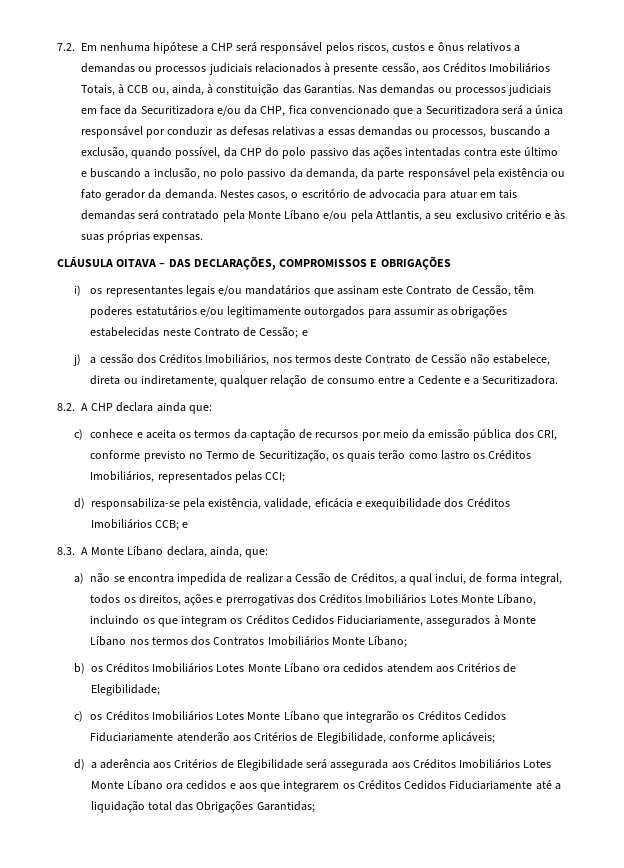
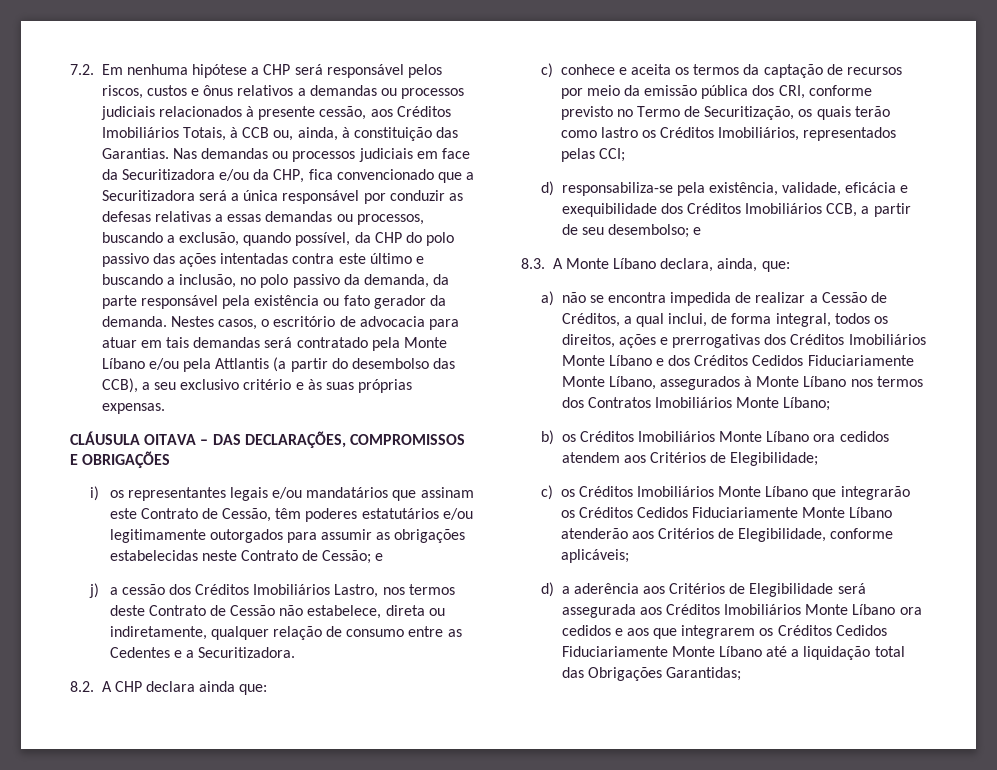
- Nestes casos, o escritório de advocacia para atuar em tais demandas será contratado pela Monte Líbano e/ou pela Attlantis, a seu exclusivo critério e às suas próprias expensas.
+ Nestes casos, o escritório de advocacia para atuar em tais demandas será contratado pela Monte Líbano e/ou pela Attlantis (a partir do desembolso das CCB), a seu exclusivo critério e às suas próprias expensas.
- j) a cessão dos Créditos Imobiliários, nos termos deste Contrato de Cessão não estabelece, direta ou indiretamente, qualquer relação de consumo entre a Cedente e a Securitizadora.
+ j) a cessão dos Créditos Imobiliários Lastro, nos termos deste Contrato de Cessão não estabelece, direta ou indiretamente, qualquer relação de consumo entre as Cedentes e a Securitizadora.
- d) responsabiliza-se pela existência, validade, eficácia e exequibilidade dos Créditos Imobiliários CCB; e
+ d) responsabiliza-se pela existência, validade, eficácia e exequibilidade dos Créditos Imobiliários CCB, a partir de seu desembolso; e
- a) não se encontra impedida de realizar a Cessão de Créditos, a qual inclui, de forma integral, todos os direitos, ações e prerrogativas dos Créditos Imobiliários Lotes Monte Líbano, incluindo os que integram os Créditos Cedidos Fiduciariamente, assegurados à Monte Líbano nos termos dos Contratos Imobiliários Monte Líbano;
+ a) não se encontra impedida de realizar a Cessão de Créditos, a qual inclui, de forma integral, todos os direitos, ações e prerrogativas dos Créditos Imobiliários Monte Líbano e dos Créditos Cedidos Fiduciariamente Monte Líbano, assegurados à Monte Líbano nos termos dos Contratos Imobiliários Monte Líbano;
- b) os Créditos Imobiliários Lotes Monte Líbano ora cedidos atendem aos Critérios de Elegibilidade;
+ b) os Créditos Imobiliários Monte Líbano ora cedidos atendem aos Critérios de Elegibilidade;
- c) os Créditos Imobiliários Lotes Monte Líbano que integrarão os Créditos Cedidos Fiduciariamente atenderão aos Critérios de Elegibilidade, conforme aplicáveis;
+ c) os Créditos Imobiliários Monte Líbano que integrarão os Créditos Cedidos Fiduciariamente Monte Líbano atenderão aos Critérios de Elegibilidade, conforme aplicáveis;
- d) a aderência aos Critérios de Elegibilidade será assegurada aos Créditos Imobiliários Lotes Monte Líbano ora cedidos e aos que integrarem os Créditos Cedidos Fiduciariamente até a liquidação total das Obrigações Garantidas;
+ d) a aderência aos Critérios de Elegibilidade será assegurada aos Créditos Imobiliários Monte Líbano ora cedidos e aos que integrarem os Créditos Cedidos Fiduciariamente Monte Líbano até a liquidação total das Obrigações Garantidas;

